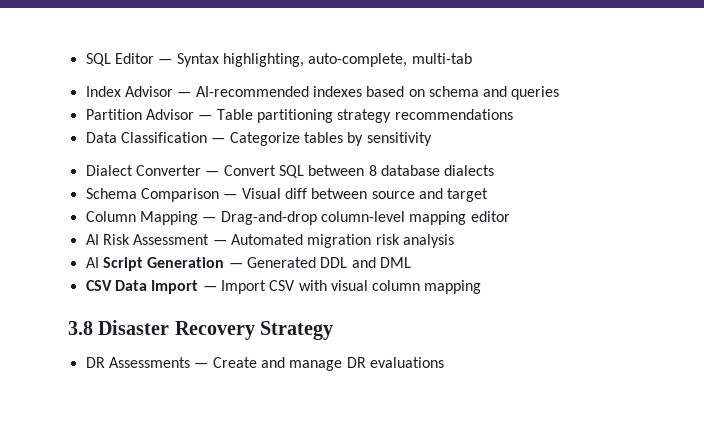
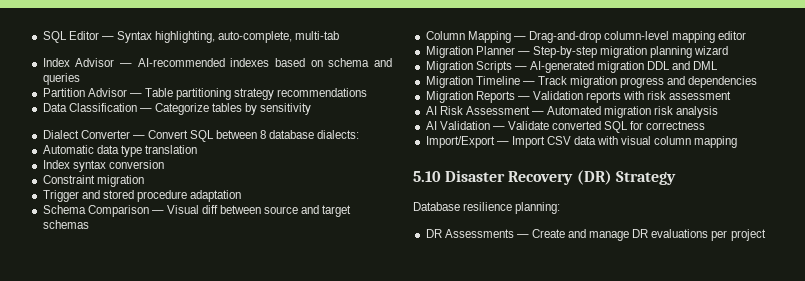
- Dialect Converter — Convert SQL between 8 database dialects
+ Dialect Converter — Convert SQL between 8 database dialects:
+ Automatic data type translation
+ Index syntax conversion
+ Constraint migration
+ Trigger and stored procedure adaptation
- Schema Comparison — Visual diff between source and target
+ Schema Comparison — Visual diff between source and target schemas
+ Migration Planner — Step-by-step migration planning wizard
+ Migration Scripts — AI-generated migration DDL and DML
+ Migration Timeline — Track migration progress and dependencies
+ Migration Reports — Validation reports with risk assessment
- AI Script Generation — Generated DDL and DML
- CSV Data Import — Import CSV with visual column mapping
+ AI Validation — Validate converted SQL for correctness
+ Import/Export — Import CSV data with visual column mapping
- 3.8 Disaster Recovery Strategy
+ 5.10 Disaster Recovery (DR) Strategy
+ Database resilience planning:
- DR Assessments — Create and manage DR evaluations
+ DR Assessments — Create and manage DR evaluations per project

